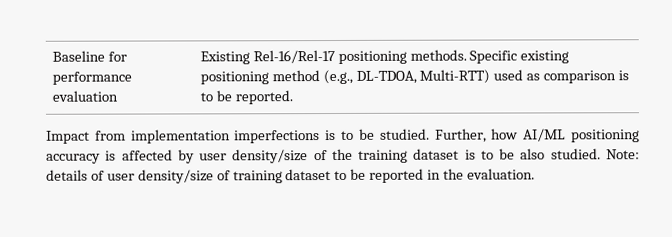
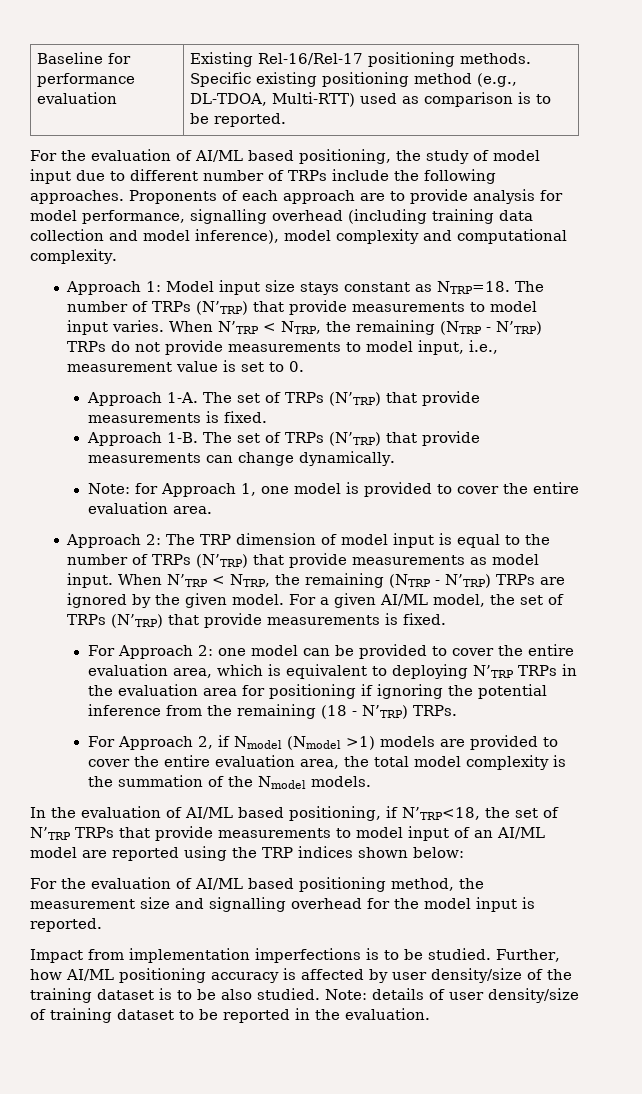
+ For the evaluation of AI/ML based positioning, the study of model input due to different number of TRPs include the following approaches. Proponents of each approach are to provide analysis for model performance, signalling overhead (including training data collection and model inference), model complexity and computational complexity.
+ Approach 1: Model input size stays constant as NTRP=18. The number of TRPs (N’TRP) that provide measurements to model input varies. When N’TRP < NTRP, the remaining (NTRP - N’TRP) TRPs do not provide measurements to model input, i.e., measurement value is set to 0.
+ Approach 1-A. The set of TRPs (N’TRP) that provide measurements is fixed.
+ Approach 1-B. The set of TRPs (N’TRP) that provide measurements can change dynamically.
+ Note: for Approach 1, one model is provided to cover the entire evaluation area.
+ Approach 2: The TRP dimension of model input is equal to the number of TRPs (N’TRP) that provide measurements as model input. When N’TRP < NTRP, the remaining (NTRP - N’TRP) TRPs are ignored by the given model. For a given AI/ML model, the set of TRPs (N’TRP) that provide measurements is fixed.
+ For Approach 2: one model can be provided to cover the entire evaluation area, which is equivalent to deploying N’TRP TRPs in the evaluation area for positioning if ignoring the potential inference from the remaining (18 - N’TRP) TRPs.
+ For Approach 2, if Nmodel (Nmodel >1) models are provided to cover the entire evaluation area, the total model complexity is the summation of the Nmodel models.
+ In the evaluation of AI/ML based positioning, if N’TRP<18, the set of N’TRP TRPs that provide measurements to model input of an AI/ML model are reported using the TRP indices shown below:
+ For the evaluation of AI/ML based positioning method, the measurement size and signalling overhead for the model input is reported.

